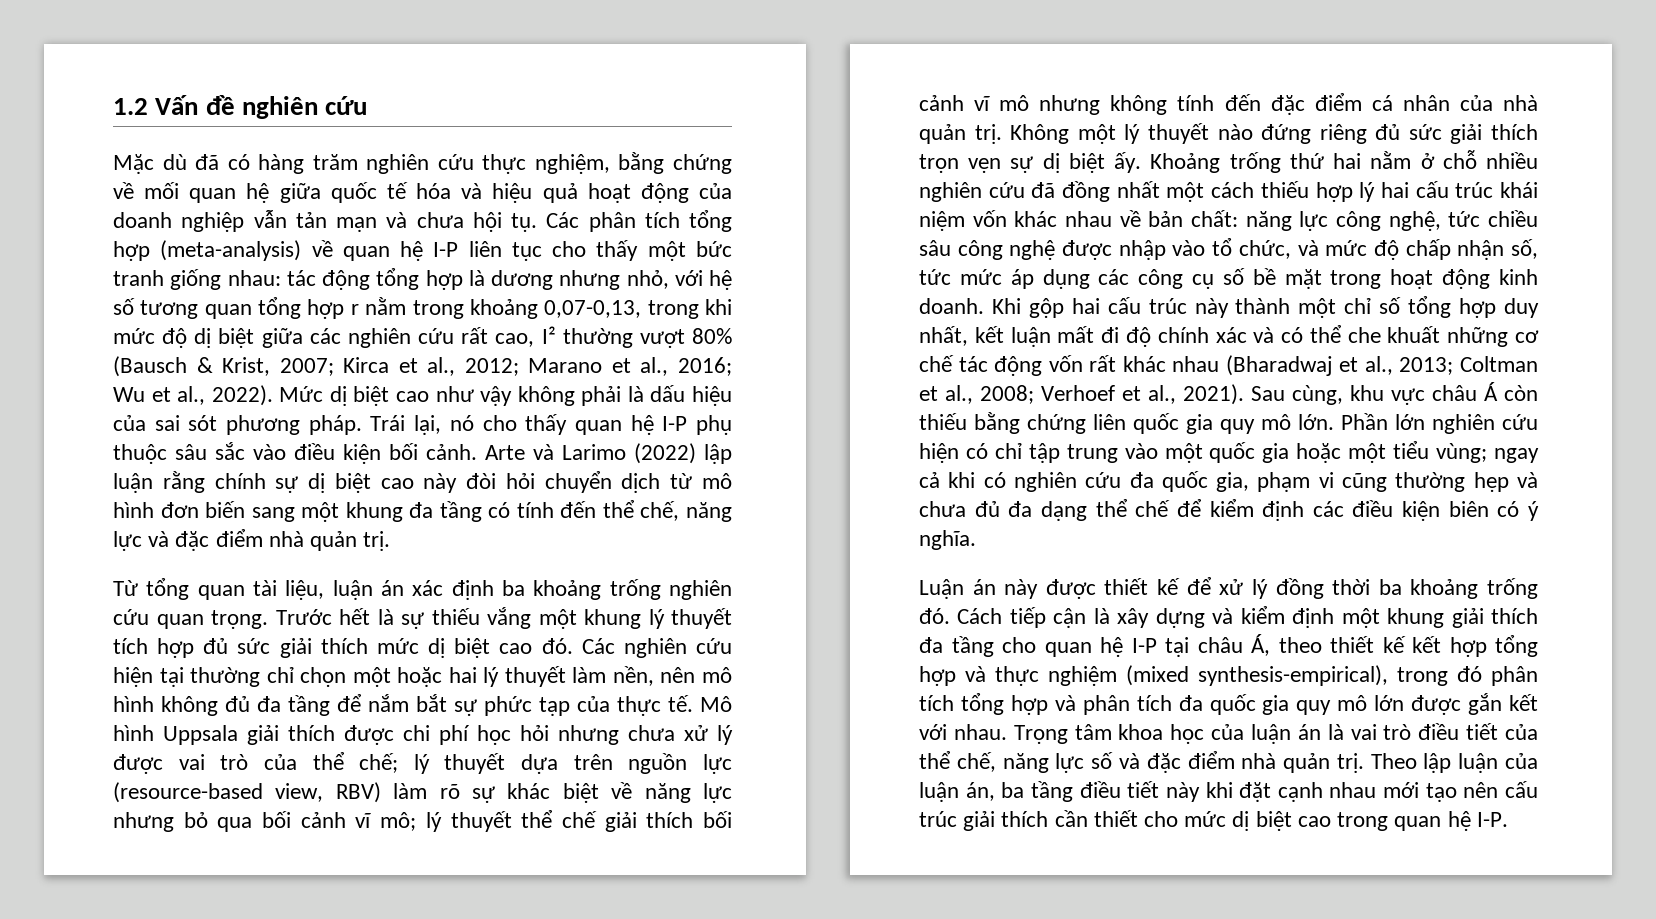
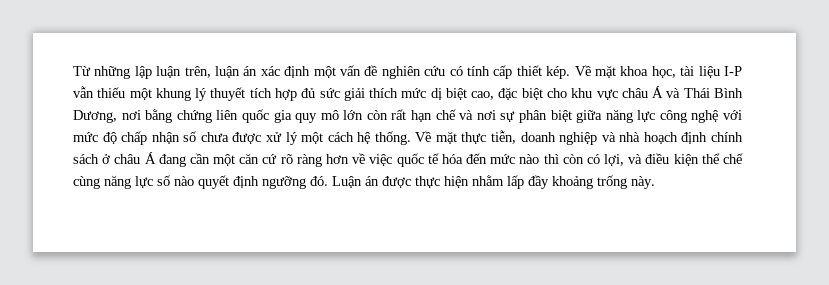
- 1.2 Vấn đề nghiên cứu
- Mặc dù đã có hàng trăm nghiên cứu thực nghiệm, bằng chứng về mối quan hệ giữa quốc tế hóa và hiệu quả hoạt động của doanh nghiệp vẫn tản mạn và chưa hội tụ. Các phân tích tổng hợp (meta-analysis) về quan hệ I-P liên tục cho thấy một bức tranh giống nhau: tác động tổng hợp là dương nhưng nhỏ, với hệ số tương quan tổng hợp r nằm trong khoảng 0,07-0,13, trong khi mức độ dị biệt giữa các nghiên cứu rất cao, I² thường vượt 80% (Bausch & Krist, 2007; Kirca et al., 2012; Marano et al., 2016; Wu et al., 2022). Mức dị biệt cao như vậy không phải là dấu hiệu của sai sót phương pháp. Trái lại, nó cho thấy quan hệ I-P phụ thuộc sâu sắc vào điều kiện bối cảnh. Arte và Larimo (2022) lập luận rằng chính sự dị biệt cao này đòi hỏi chuyển dịch từ mô hình đơn biến sang một khung đa tầng có tính đến thể chế, năng lực và đặc điểm nhà quản trị.
- Từ tổng quan tài liệu, luận án xác định ba khoảng trống nghiên cứu quan trọng. Trước hết là sự thiếu vắng một khung lý thuyết tích hợp đủ sức giải thích mức dị biệt cao đó. Các nghiên cứu hiện tại thường chỉ chọn một hoặc hai lý thuyết làm nền, nên mô hình không đủ đa tầng để nắm bắt sự phức tạp của thực tế. Mô hình Uppsala giải thích được chi phí học hỏi nhưng chưa xử lý được vai trò của thể chế; lý thuyết dựa trên nguồn lực (resource-based view, RBV) làm rõ sự khác biệt về năng lực nhưng bỏ qua bối cảnh vĩ mô; lý thuyết thể chế giải thích bối cảnh vĩ mô nhưng không tính đến đặc điểm cá nhân của nhà quản trị. Không một lý thuyết nào đứng riêng đủ sức giải thích trọn vẹn sự dị biệt ấy. Khoảng trống thứ hai nằm ở chỗ nhiều nghiên cứu đã đồng nhất một cách thiếu hợp lý hai cấu trúc khái niệm vốn khác nhau về bản chất: năng lực công nghệ, tức chiều sâu công nghệ được nhập vào tổ chức, và mức độ chấp nhận số, tức mức áp dụng các công cụ số bề mặt trong hoạt động kinh doanh. Khi gộp hai cấu trúc này thành một chỉ số tổng hợp duy nhất, kết luận mất đi độ chính xác và có thể che khuất những cơ chế tác động vốn rất khác nhau (Bharadwaj et al., 2013; Coltman et al., 2008; Verhoef et al., 2021). Sau cùng, khu vực châu Á còn thiếu bằng chứng liên quốc gia quy mô lớn. Phần lớn nghiên cứu hiện có chỉ tập trung vào một quốc gia hoặc một tiểu vùng; ngay cả khi có nghiên cứu đa quốc gia, phạm vi cũng thường hẹp và chưa đủ đa dạng thể chế để kiểm định các điều kiện biên có ý nghĩa.
- Luận án này được thiết kế để xử lý đồng thời ba khoảng trống đó. Cách tiếp cận là xây dựng và kiểm định một khung giải thích đa tầng cho quan hệ I-P tại châu Á, theo thiết kế kết hợp tổng hợp và thực nghiệm (mixed synthesis-empirical), trong đó phân tích tổng hợp và phân tích đa quốc gia quy mô lớn được gắn kết với nhau. Trọng tâm khoa học của luận án là vai trò điều tiết của thể chế, năng lực số và đặc điểm nhà quản trị. Theo lập luận của luận án, ba tầng điều tiết này khi đặt cạnh nhau mới tạo nên cấu trúc giải thích cần thiết cho mức dị biệt cao trong quan hệ I-P.
+ Từ những lập luận trên, luận án xác định một vấn đề nghiên cứu có tính cấp thiết kép. Về mặt khoa học, tài liệu I-P vẫn thiếu một khung lý thuyết tích hợp đủ sức giải thích mức dị biệt cao, đặc biệt cho khu vực châu Á và Thái Bình Dương, nơi bằng chứng liên quốc gia quy mô lớn còn rất hạn chế và nơi sự phân biệt giữa năng lực công nghệ với mức độ chấp nhận số chưa được xử lý một cách hệ thống. Về mặt thực tiễn, doanh nghiệp và nhà hoạch định chính sách ở châu Á đang cần một căn cứ rõ ràng hơn về việc quốc tế hóa đến mức nào thì còn có lợi, và điều kiện thể chế cùng năng lực số nào quyết định ngưỡng đó. Luận án được thực hiện nhằm lấp đầy khoảng trống này.

